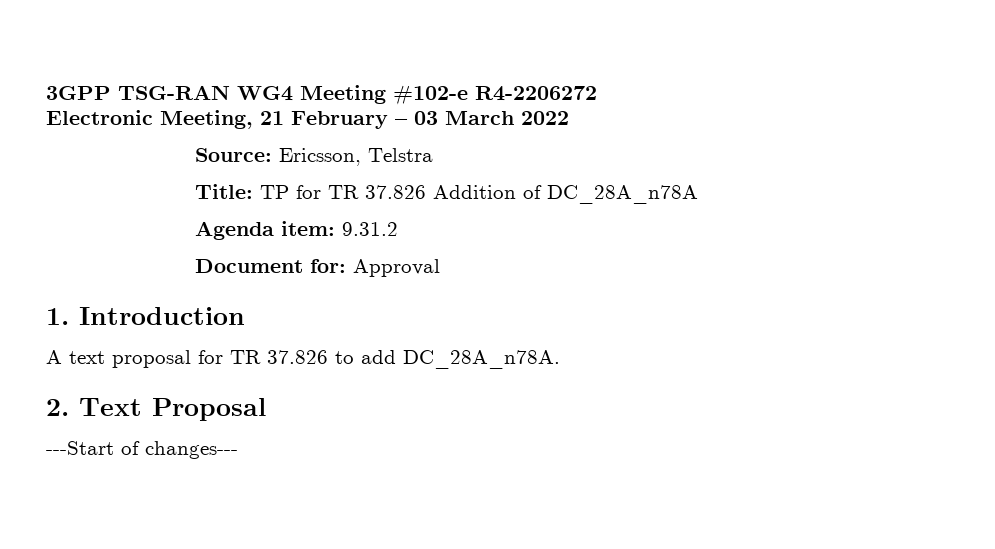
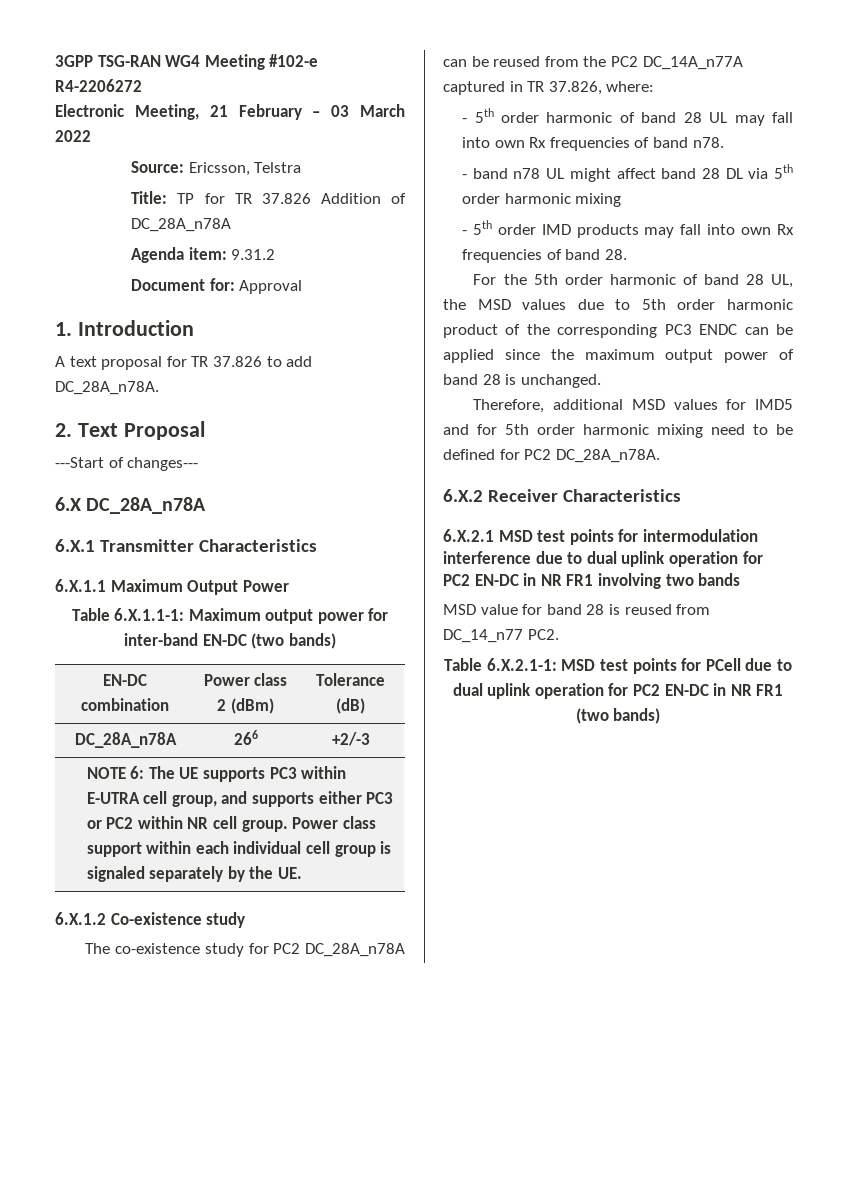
+ 6.X DC_28A_n78A
+ 6.X.1 Transmitter Characteristics
+ 6.X.1.1 Maximum Output Power
+ Table 6.X.1.1-1: Maximum output power for inter-band EN-DC (two bands)
+ EN-DC combination | Power class 2 (dBm) | Tolerance (dB)
+ DC_28A_n78A | 266 | +2/-3
+ NOTE 6: The UE supports PC3 within E-UTRA cell group, and supports either PC3 or PC2 within NR cell group. Power class support within each individual cell group is signaled separately by the UE.
+ 6.X.1.2 Co-existence study
+ The co-existence study for PC2 DC_28A_n78A can be reused from the PC2 DC_14A_n77A captured in TR 37.826, where:
+ - 5th order harmonic of band 28 UL may fall into own Rx frequencies of band n78.
+ - band n78 UL might affect band 28 DL via 5th order harmonic mixing
+ - 5th order IMD products may fall into own Rx frequencies of band 28.
+ For the 5th order harmonic of band 28 UL, the MSD values due to 5th order harmonic product of the corresponding PC3 ENDC can be applied since the maximum output power of band 28 is unchanged.
+ Therefore, additional MSD values for IMD5 and for 5th order harmonic mixing need to be defined for PC2 DC_28A_n78A.
+ 6.X.2 Receiver Characteristics
+ 6.X.2.1 MSD test points for intermodulation interference due to dual uplink operation for PC2 EN-DC in NR FR1 involving two bands
+ MSD value for band 28 is reused from DC_14_n77 PC2.
+ Table 6.X.2.1-1: MSD test points for PCell due to dual uplink operation for PC2 EN-DC in NR FR1 (two bands)

